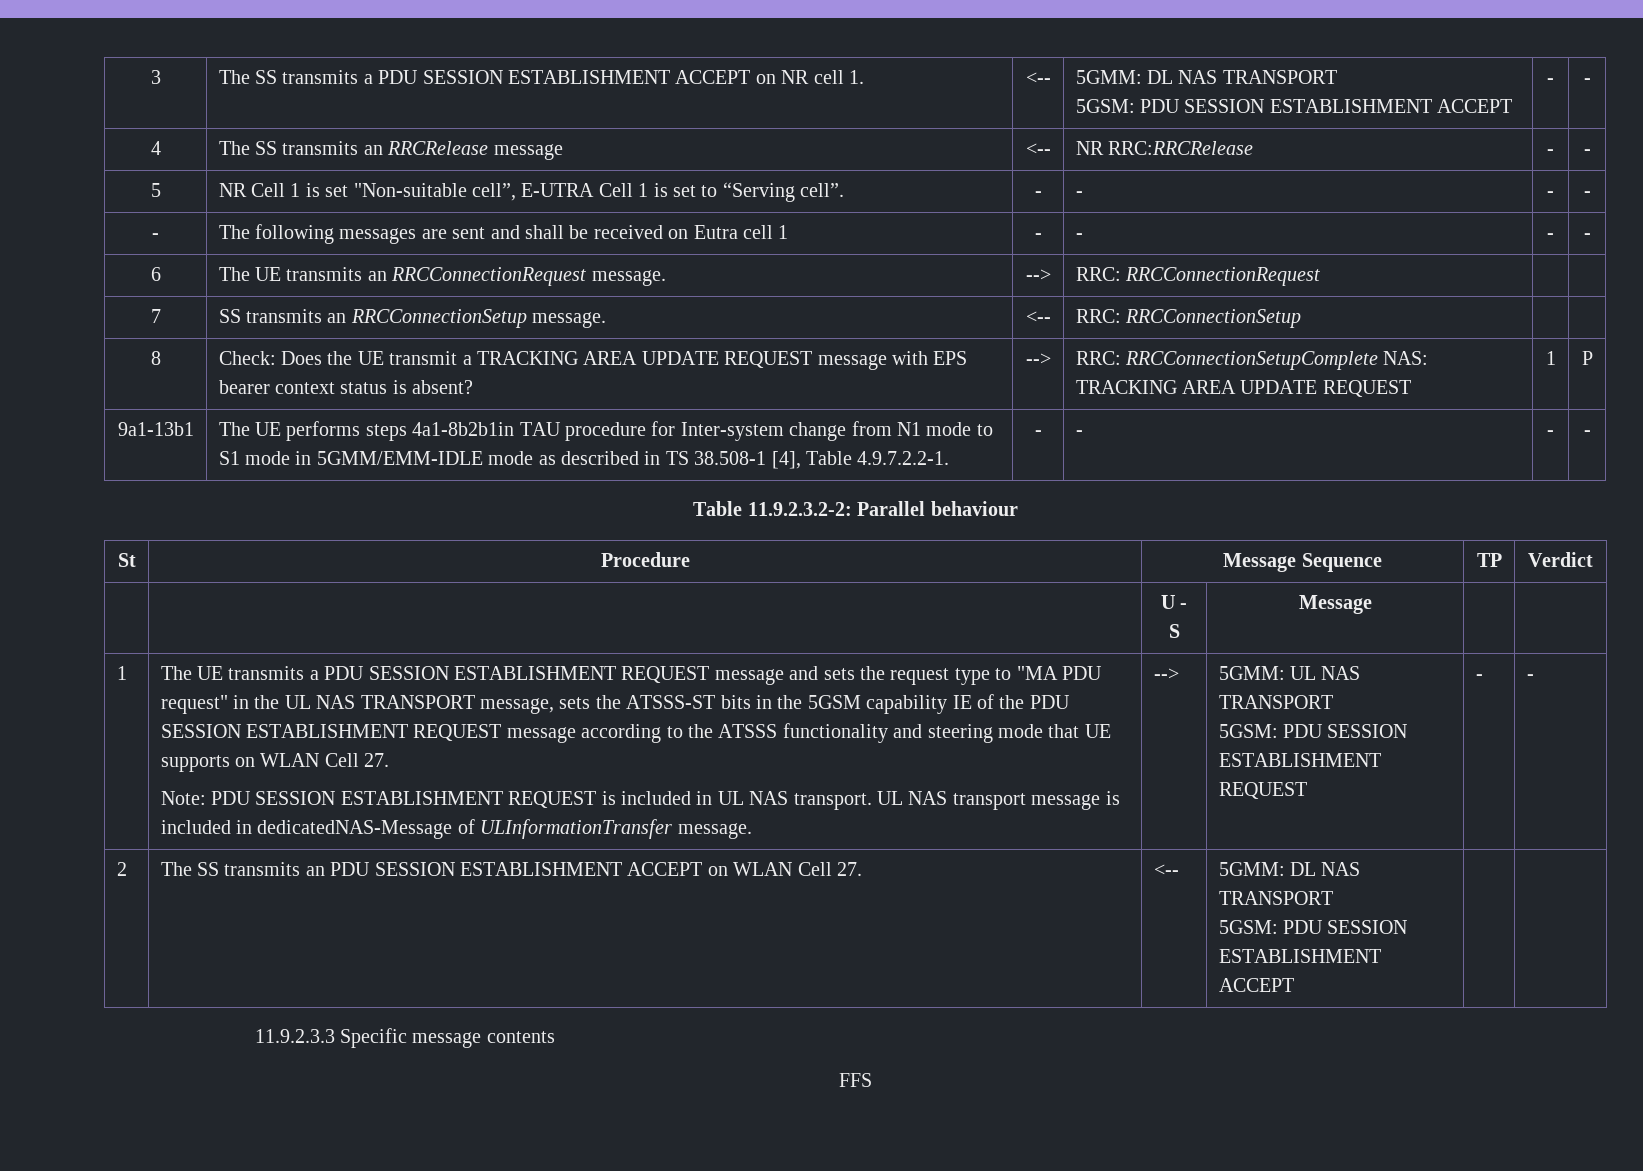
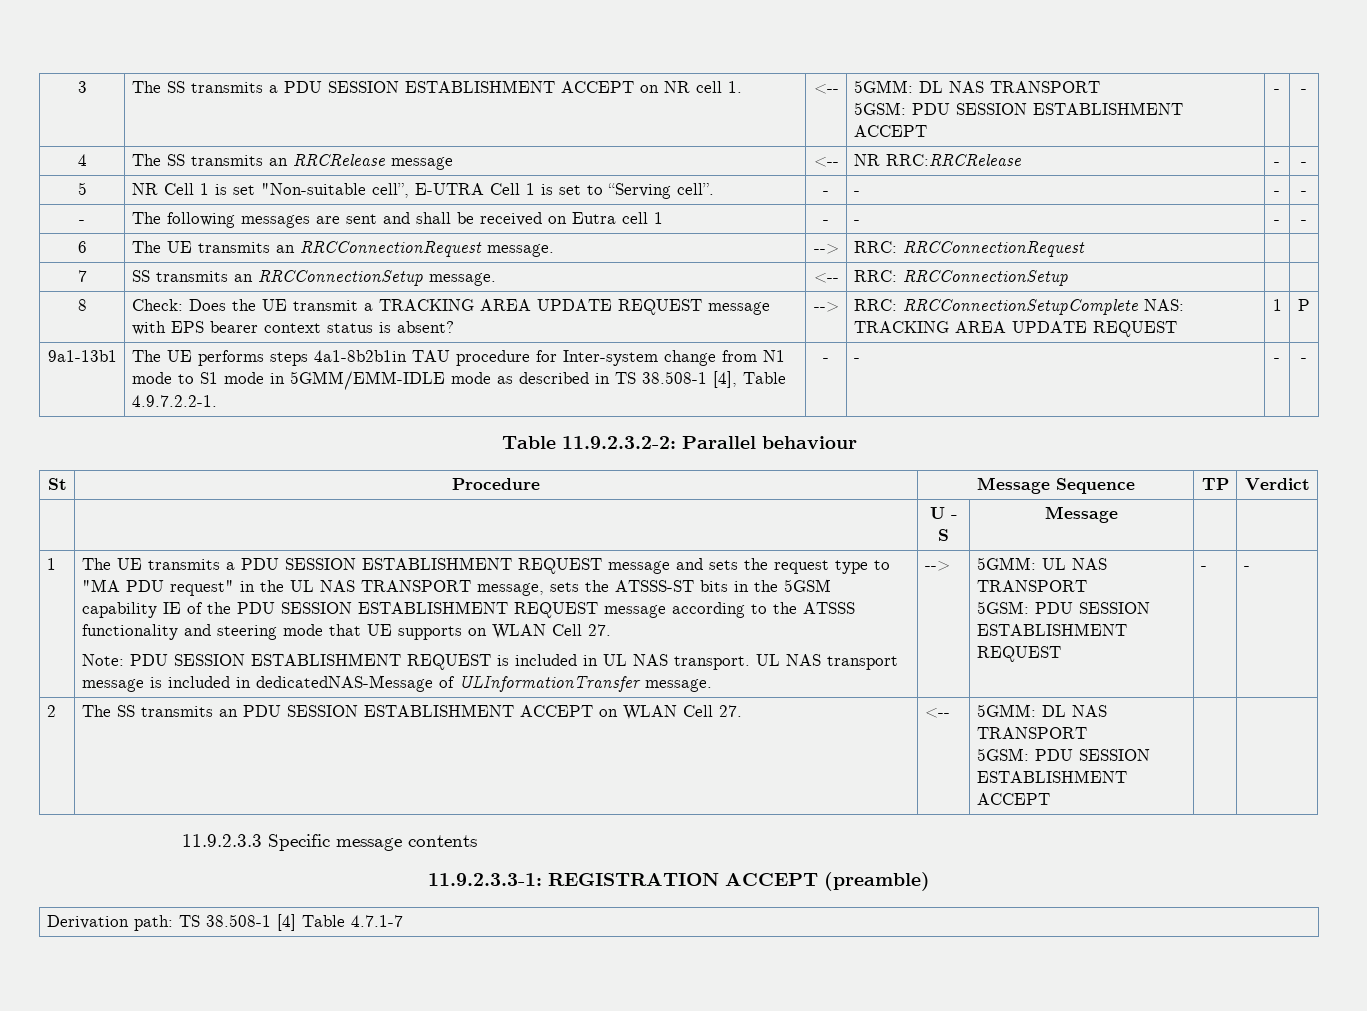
- FFS
+ 11.9.2.3.3-1: REGISTRATION ACCEPT (preamble)
+ Derivation path: TS 38.508-1 [4] Table 4.7.1-7

